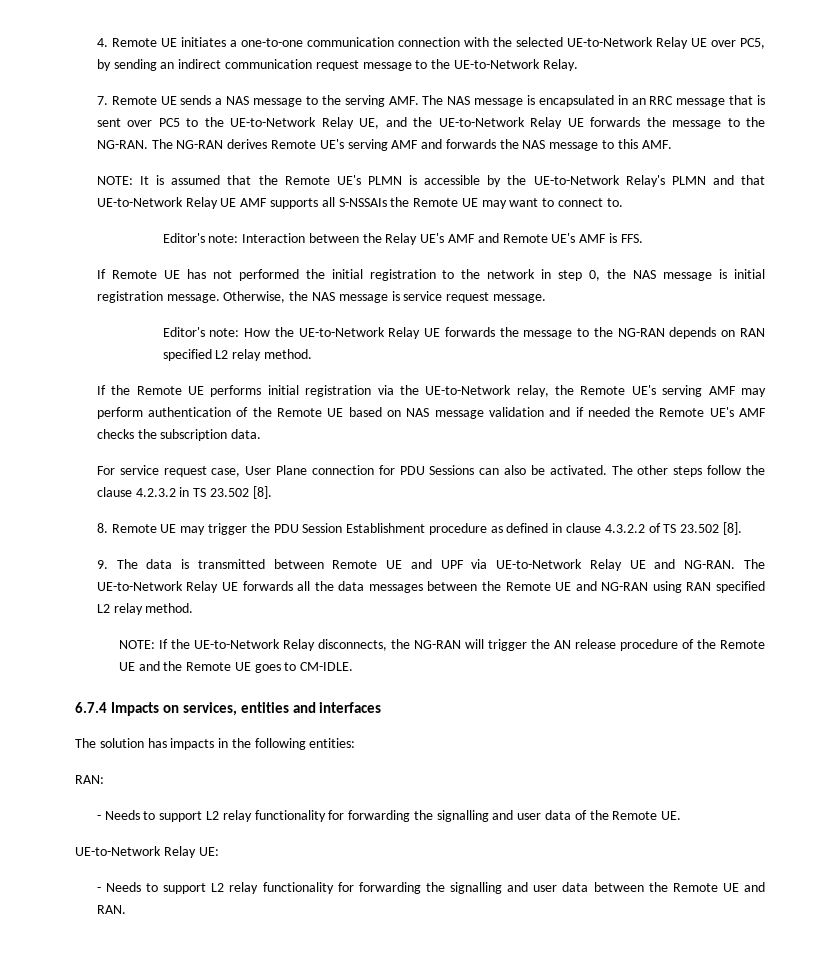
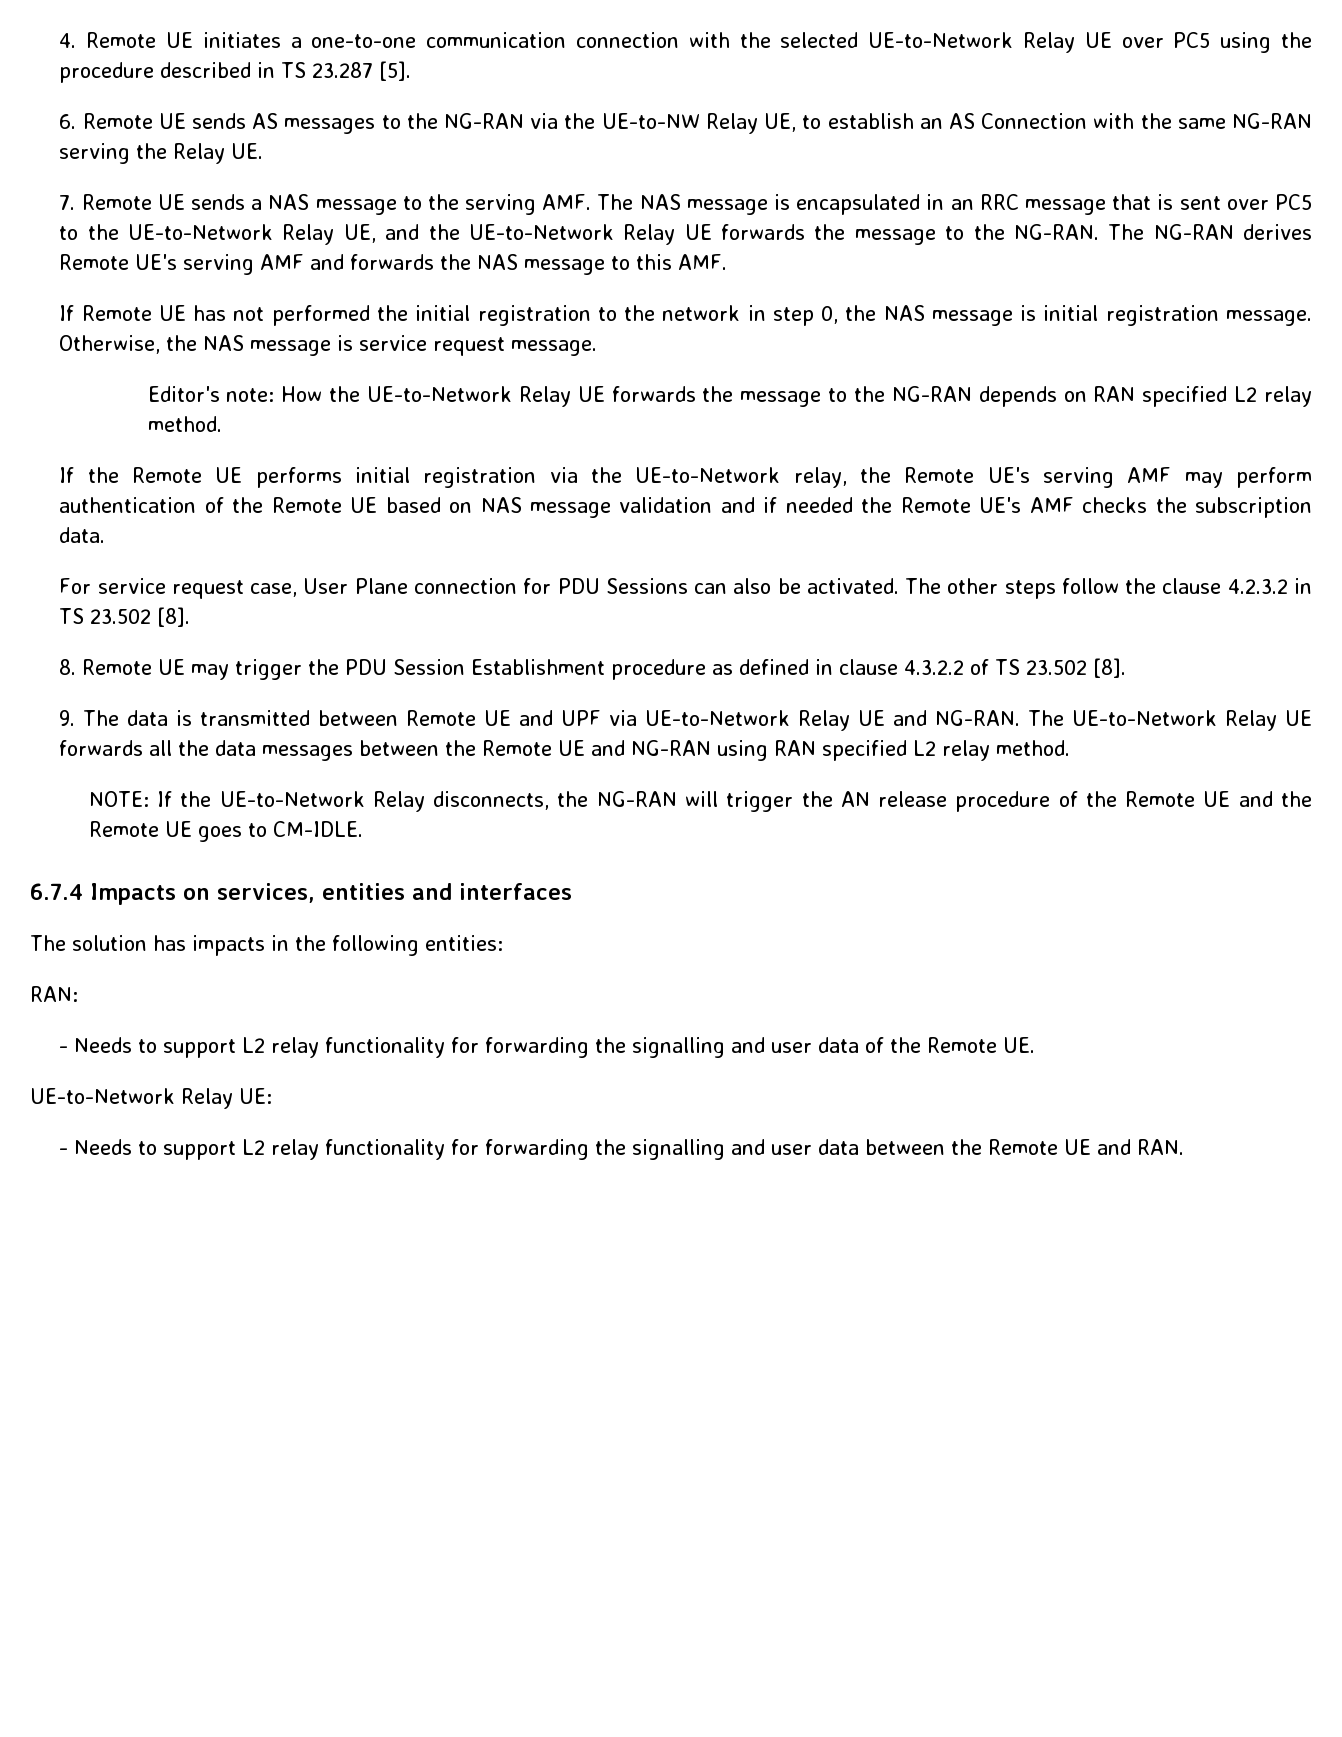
- 4. Remote UE initiates a one-to-one communication connection with the selected UE-to-Network Relay UE over PC5, by sending an indirect communication request message to the UE-to-Network Relay.
+ 4. Remote UE initiates a one-to-one communication connection with the selected UE-to-Network Relay UE over PC5 using the procedure described in TS 23.287 [5].
+ 6. Remote UE sends AS messages to the NG-RAN via the UE-to-NW Relay UE, to establish an AS Connection with the same NG-RAN serving the Relay UE.
- NOTE: It is assumed that the Remote UE's PLMN is accessible by the UE-to-Network Relay's PLMN and that UE-to-Network Relay UE AMF supports all S-NSSAIs the Remote UE may want to connect to.
- Editor's note: Interaction between the Relay UE's AMF and Remote UE's AMF is FFS.

